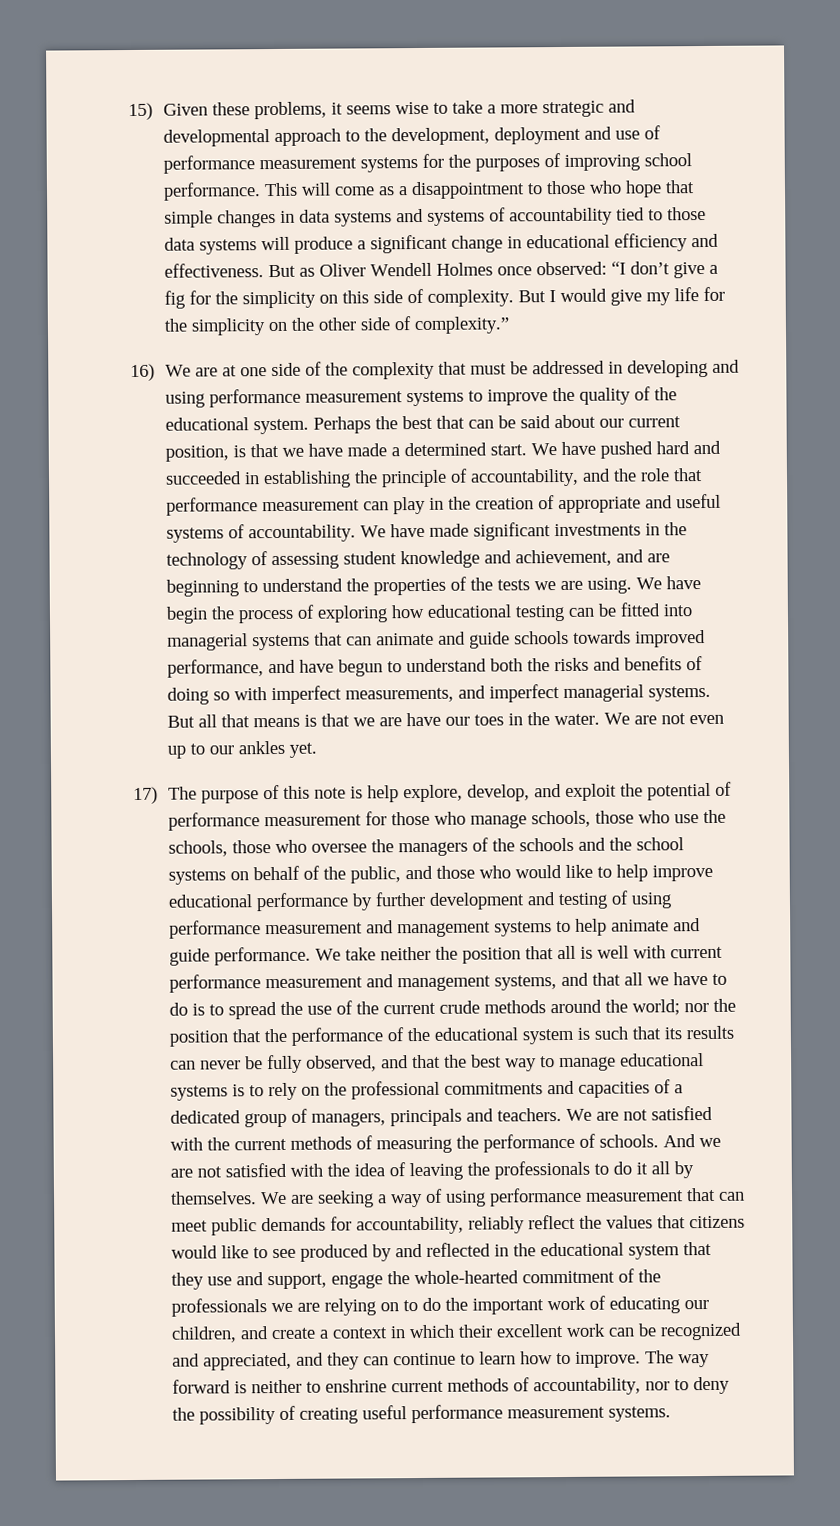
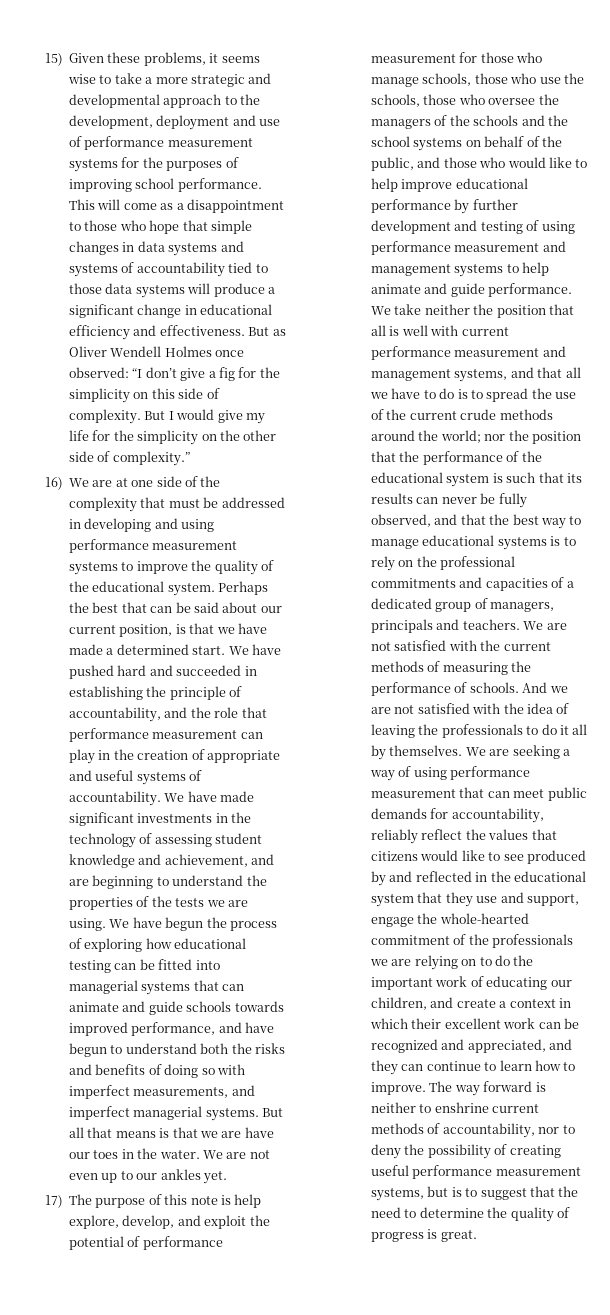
- We have begin the process of exploring how educational testing can be fitted into managerial systems that can animate and guide schools towards improved performance, and have begun to understand both the risks and benefits of doing so with imperfect measurements, and imperfect managerial systems.
+ We have begun the process of exploring how educational testing can be fitted into managerial systems that can animate and guide schools towards improved performance, and have begun to understand both the risks and benefits of doing so with imperfect measurements, and imperfect managerial systems.
- The way forward is neither to enshrine current methods of accountability, nor to deny the possibility of creating useful performance measurement systems.
+ The way forward is neither to enshrine current methods of accountability, nor to deny the possibility of creating useful performance measurement systems, but is to suggest that the need to determine the quality of progress is great.

